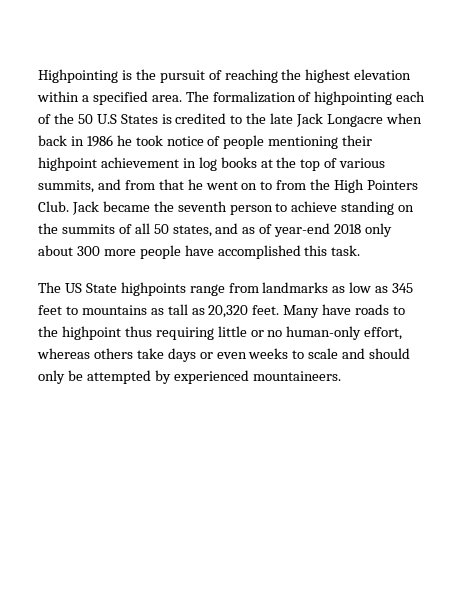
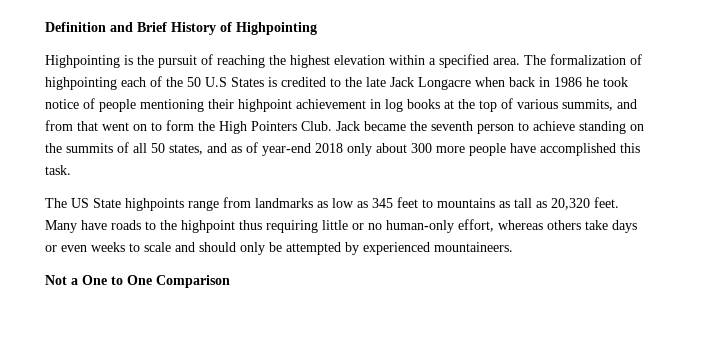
+ Definition and Brief History of Highpointing
- The formalization of highpointing each of the 50 U.S States is credited to the late Jack Longacre when back in 1986 he took notice of people mentioning their highpoint achievement in log books at the top of various summits, and from that he went on to from the High Pointers Club.
+ The formalization of highpointing each of the 50 U.S States is credited to the late Jack Longacre when back in 1986 he took notice of people mentioning their highpoint achievement in log books at the top of various summits, and from that went on to form the High Pointers Club.
+ Not a One to One Comparison

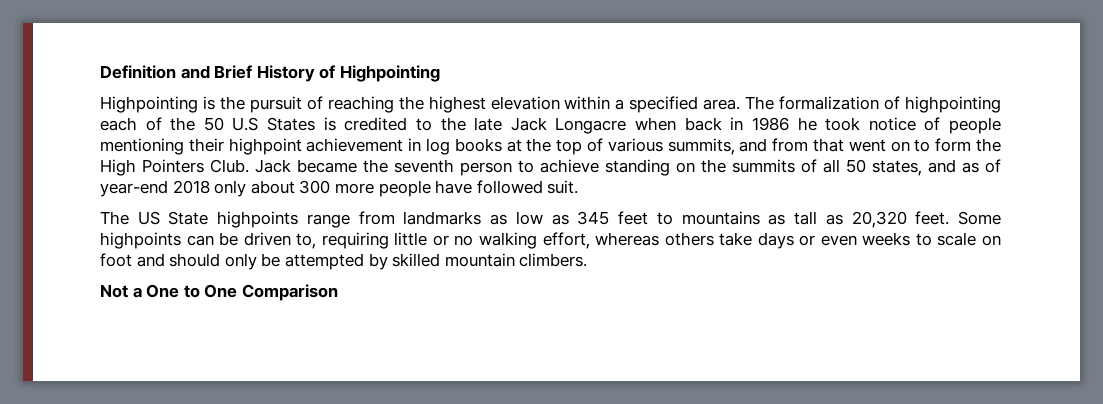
- Jack became the seventh person to achieve standing on the summits of all 50 states, and as of year-end 2018 only about 300 more people have accomplished this task.
+ Jack became the seventh person to achieve standing on the summits of all 50 states, and as of year-end 2018 only about 300 more people have followed suit.
- Many have roads to the highpoint thus requiring little or no human-only effort, whereas others take days or even weeks to scale and should only be attempted by experienced mountaineers.
+ Some highpoints can be driven to, requiring little or no walking effort, whereas others take days or even weeks to scale on foot and should only be attempted by skilled mountain climbers.

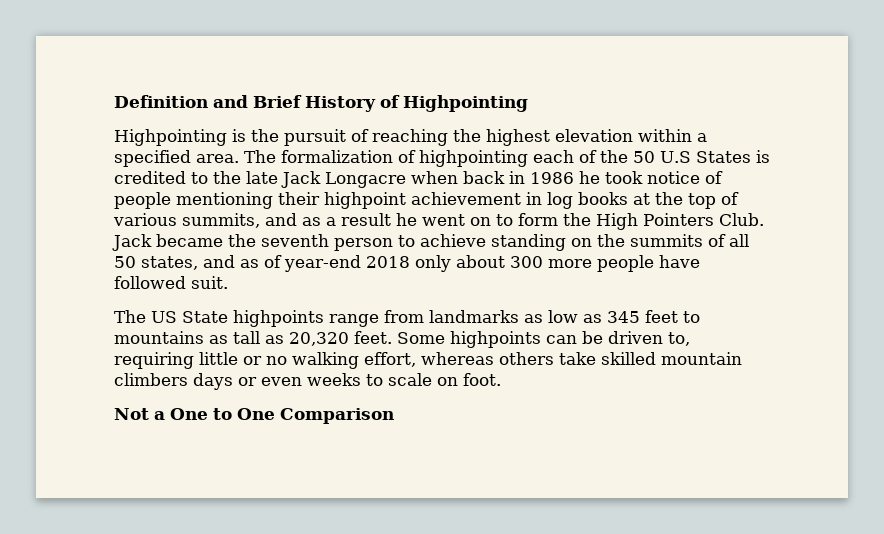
- The formalization of highpointing each of the 50 U.S States is credited to the late Jack Longacre when back in 1986 he took notice of people mentioning their highpoint achievement in log books at the top of various summits, and from that went on to form the High Pointers Club.
+ The formalization of highpointing each of the 50 U.S States is credited to the late Jack Longacre when back in 1986 he took notice of people mentioning their highpoint achievement in log books at the top of various summits, and as a result he went on to form the High Pointers Club.
- Some highpoints can be driven to, requiring little or no walking effort, whereas others take days or even weeks to scale on foot and should only be attempted by skilled mountain climbers.
+ Some highpoints can be driven to, requiring little or no walking effort, whereas others take skilled mountain climbers days or even weeks to scale on foot.

